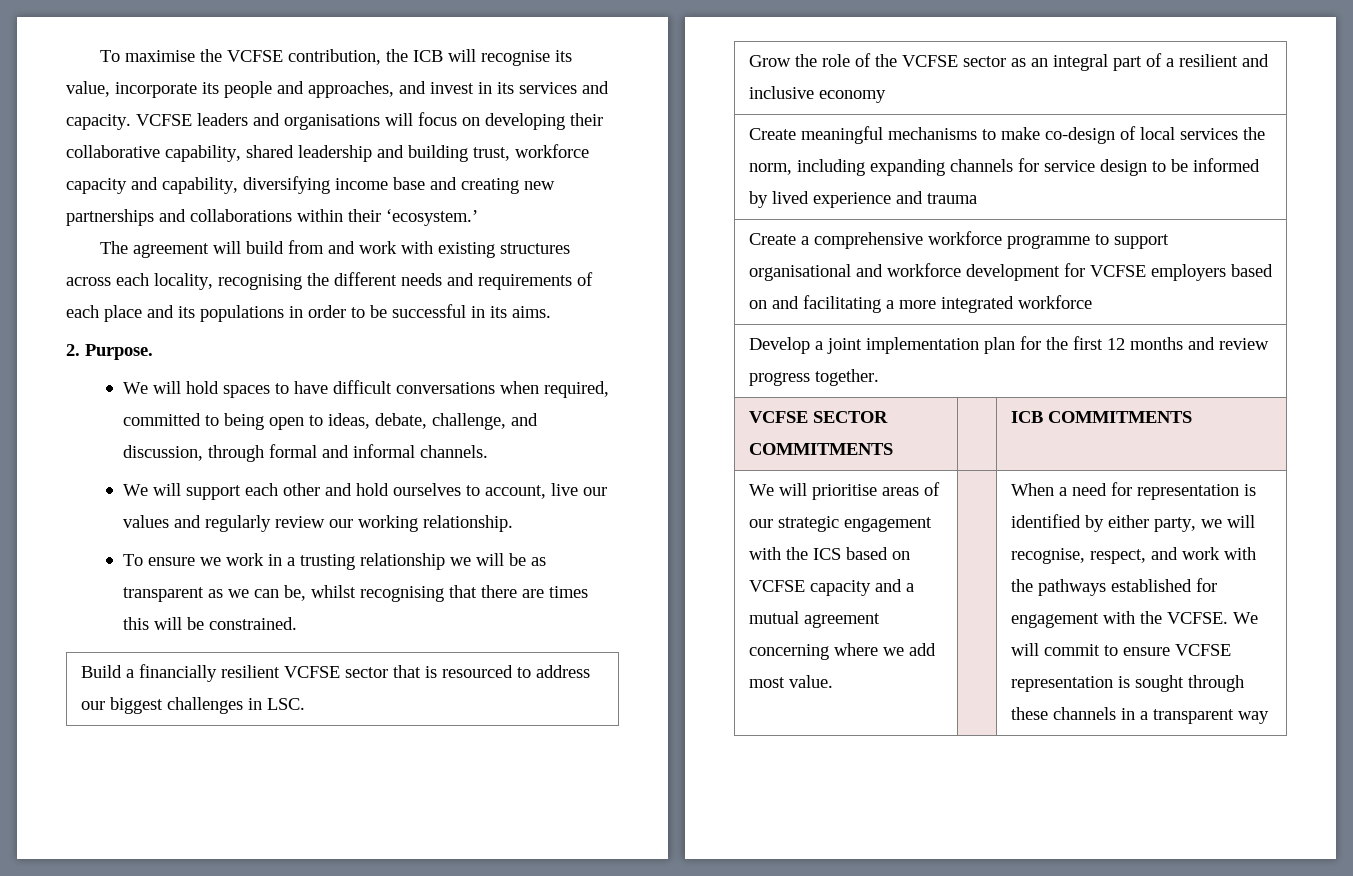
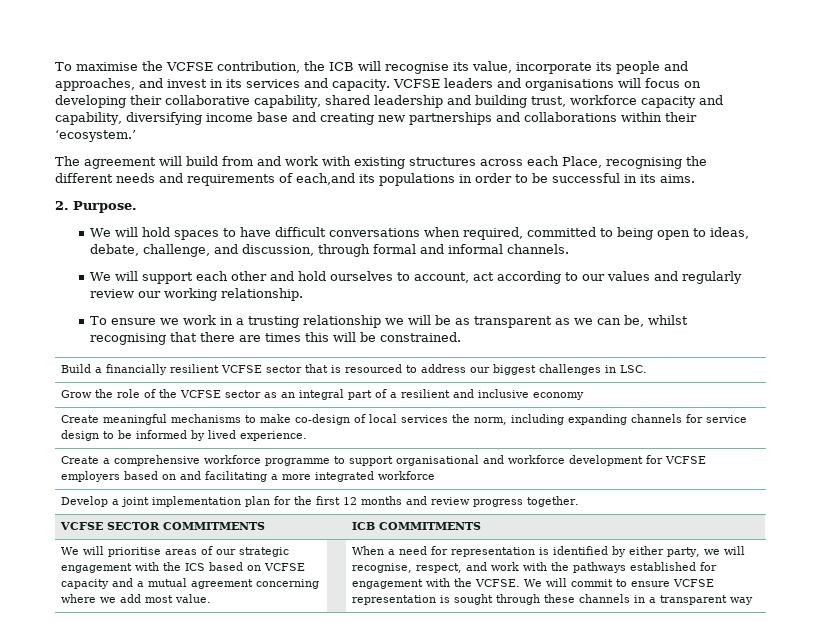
- The agreement will build from and work with existing structures across each locality, recognising the different needs and requirements of each place and its populations in order to be successful in its aims.
+ The agreement will build from and work with existing structures across each Place, recognising the different needs and requirements of each,and its populations in order to be successful in its aims.
- We will support each other and hold ourselves to account, live our values and regularly review our working relationship.
+ We will support each other and hold ourselves to account, act according to our values and regularly review our working relationship.
- Create meaningful mechanisms to make co-design of local services the norm, including expanding channels for service design to be informed by lived experience and trauma
+ Create meaningful mechanisms to make co-design of local services the norm, including expanding channels for service design to be informed by lived experience.

